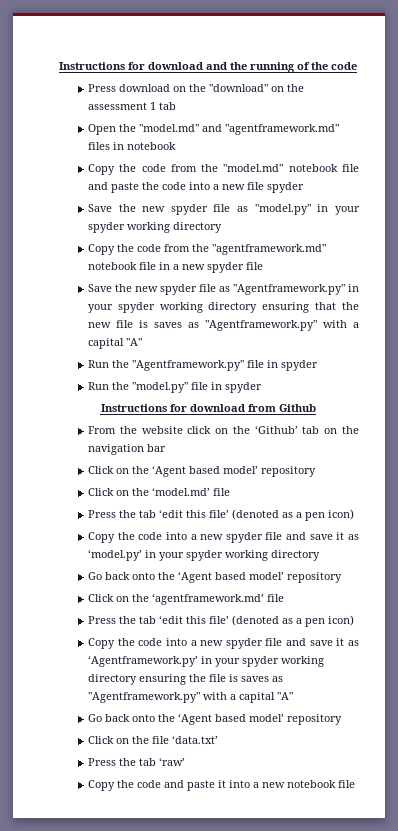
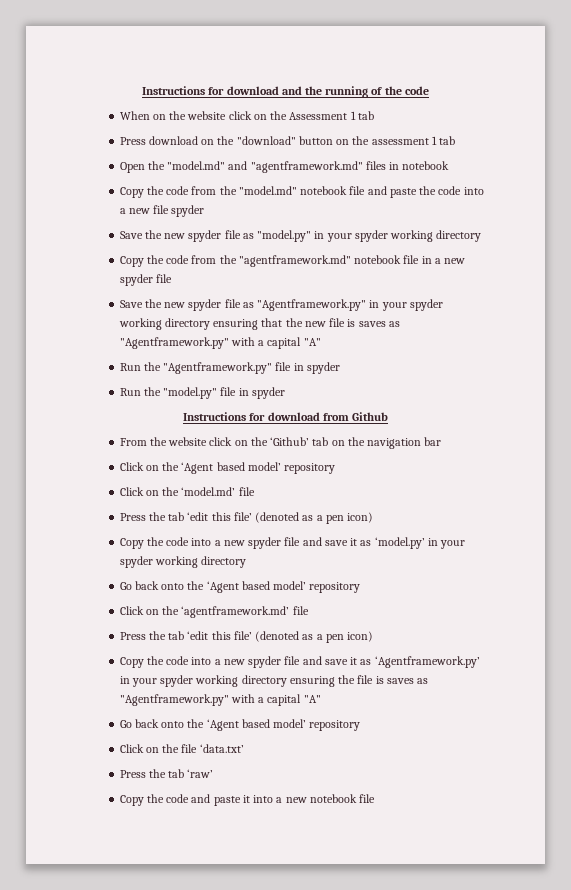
+ When on the website click on the Assessment 1 tab
- Press download on the "download" on the assessment 1 tab
+ Press download on the "download" button on the assessment 1 tab

